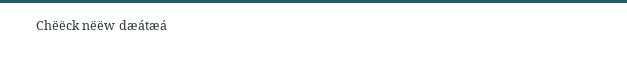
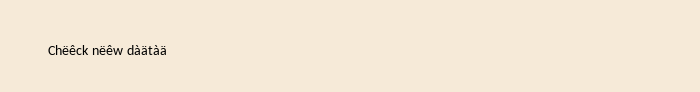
- Chëëck nëëw dæátæá
+ Chëêck nëêw dàätàä

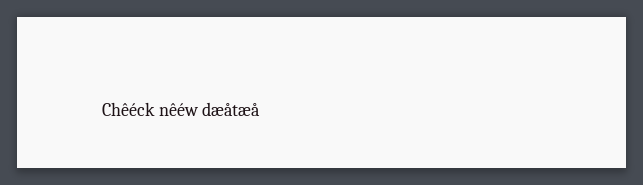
- Chëêck nëêw dàätàä
+ Chêéck nêéw dæåtæå

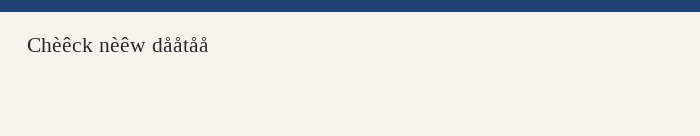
- Chêéck nêéw dæåtæå
+ Chèêck nèêw dååtåå

